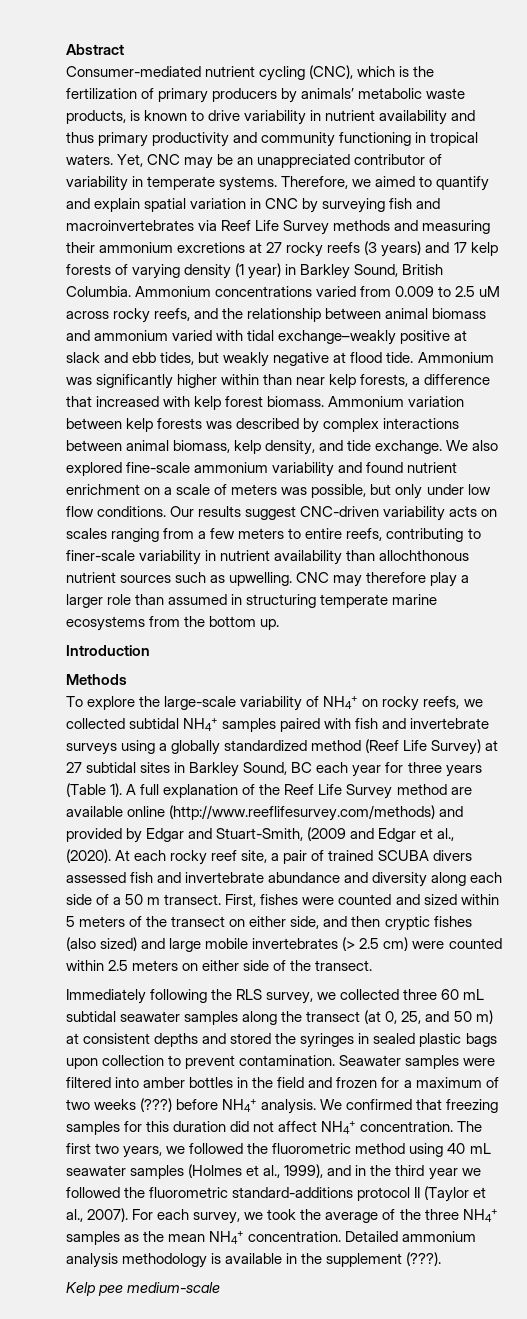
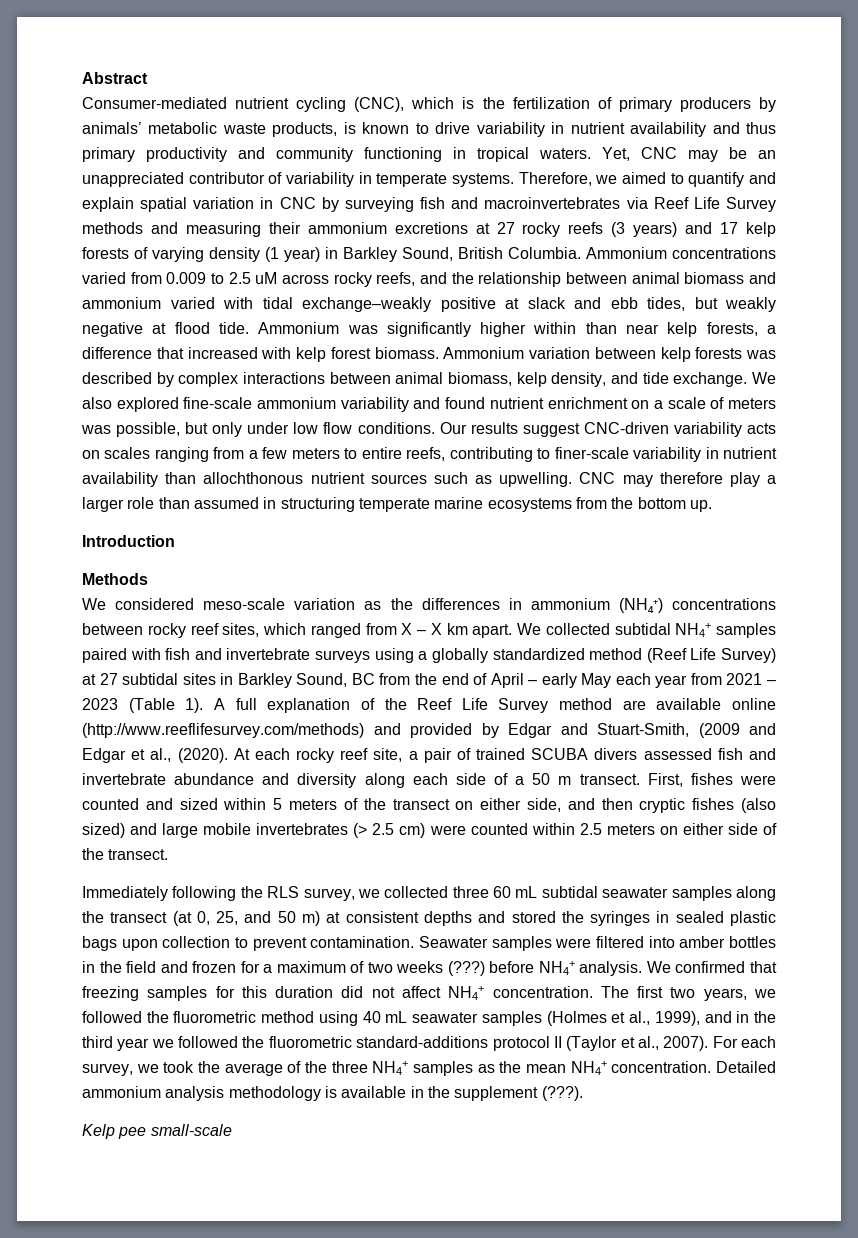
- To explore the large-scale variability of NH4+ on rocky reefs, we collected subtidal NH4+ samples paired with fish and invertebrate surveys using a globally standardized method (Reef Life Survey) at 27 subtidal sites in Barkley Sound, BC each year for three years (Table 1).
+ We considered meso-scale variation as the differences in ammonium (NH₄⁺) concentrations between rocky reef sites, which ranged from X – X km apart. We collected subtidal NH4+ samples paired with fish and invertebrate surveys using a globally standardized method (Reef Life Survey) at 27 subtidal sites in Barkley Sound, BC from the end of April – early May each year from 2021 – 2023 (Table 1).
- Kelp pee medium-scale
+ Kelp pee small-scale

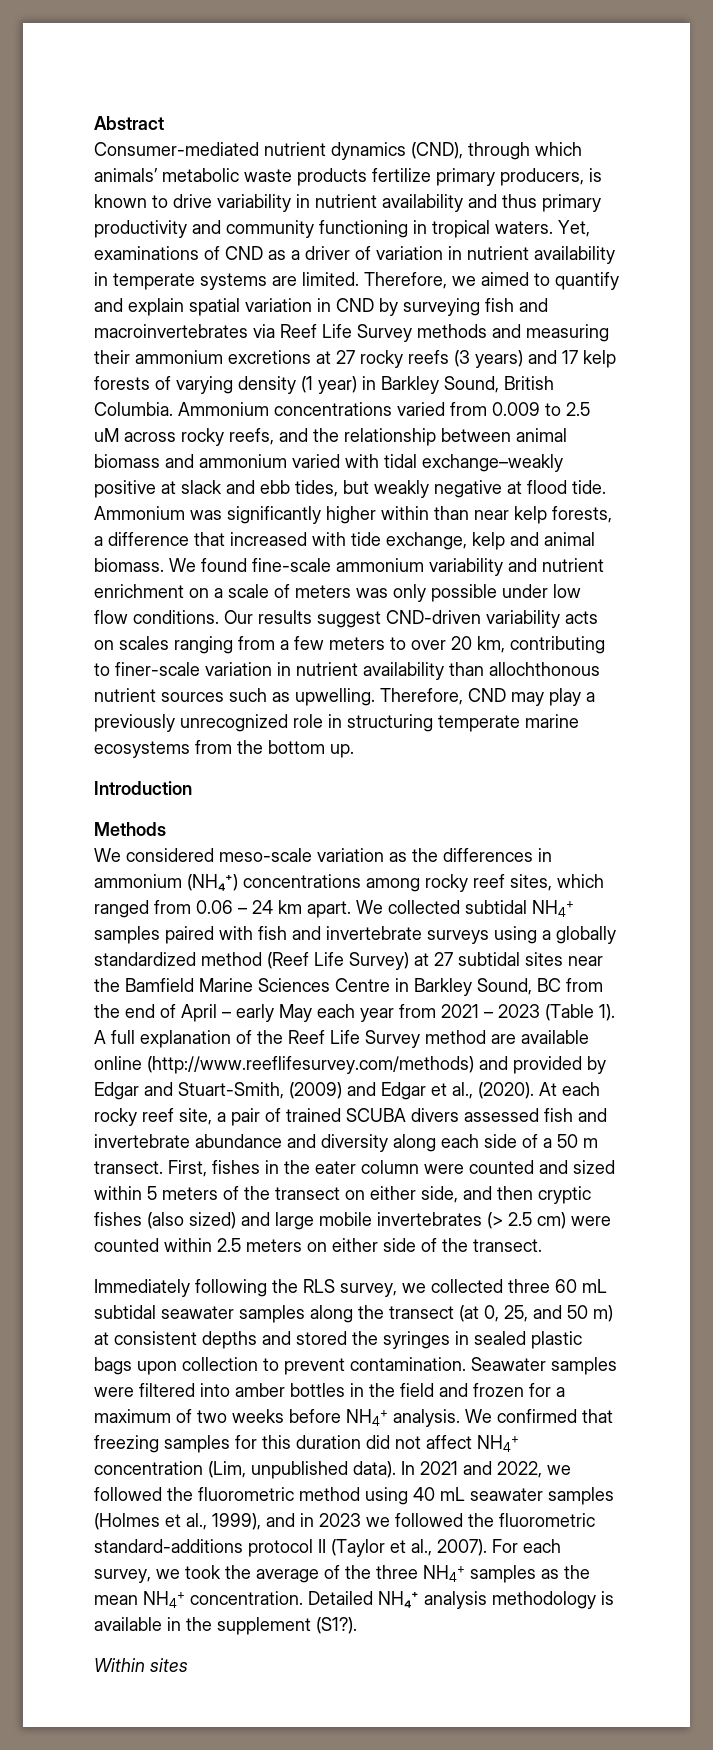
- Consumer-mediated nutrient cycling (CNC), which is the fertilization of primary producers by animals’ metabolic waste products, is known to drive variability in nutrient availability and thus primary productivity and community functioning in tropical waters.
+ Consumer-mediated nutrient dynamics (CND), through which animals’ metabolic waste products fertilize primary producers, is known to drive variability in nutrient availability and thus primary productivity and community functioning in tropical waters.
- Yet, CNC may be an unappreciated contributor of variability in temperate systems.
+ Yet, examinations of CND as a driver of variation in nutrient availability in temperate systems are limited.
- Therefore, we aimed to quantify and explain spatial variation in CNC by surveying fish and macroinvertebrates via Reef Life Survey methods and measuring their ammonium excretions at 27 rocky reefs (3 years) and 17 kelp forests of varying density (1 year) in Barkley Sound, British Columbia.
+ Therefore, we aimed to quantify and explain spatial variation in CND by surveying fish and macroinvertebrates via Reef Life Survey methods and measuring their ammonium excretions at 27 rocky reefs (3 years) and 17 kelp forests of varying density (1 year) in Barkley Sound, British Columbia.
- Ammonium was significantly higher within than near kelp forests, a difference that increased with kelp forest biomass. Ammonium variation between kelp forests was described by complex interactions between animal biomass, kelp density, and tide exchange. We also explored fine-scale ammonium variability and found nutrient enrichment on a scale of meters was possible, but only under low flow conditions.
+ Ammonium was significantly higher within than near kelp forests, a difference that increased with tide exchange, kelp and animal biomass. We found fine-scale ammonium variability and nutrient enrichment on a scale of meters was only possible under low flow conditions.
- Our results suggest CNC-driven variability acts on scales ranging from a few meters to entire reefs, contributing to finer-scale variability in nutrient availability than allochthonous nutrient sources such as upwelling.
+ Our results suggest CND-driven variability acts on scales ranging from a few meters to over 20 km, contributing to finer-scale variation in nutrient availability than allochthonous nutrient sources such as upwelling.
- CNC may therefore play a larger role than assumed in structuring temperate marine ecosystems from the bottom up.
+ Therefore, CND may play a previously unrecognized role in structuring temperate marine ecosystems from the bottom up.
- We considered meso-scale variation as the differences in ammonium (NH₄⁺) concentrations between rocky reef sites, which ranged from X – X km apart.
+ We considered meso-scale variation as the differences in ammonium (NH₄⁺) concentrations among rocky reef sites, which ranged from 0.06 – 24 km apart.
- We collected subtidal NH4+ samples paired with fish and invertebrate surveys using a globally standardized method (Reef Life Survey) at 27 subtidal sites in Barkley Sound, BC from the end of April – early May each year from 2021 – 2023 (Table 1).
+ We collected subtidal NH4+ samples paired with fish and invertebrate surveys using a globally standardized method (Reef Life Survey) at 27 subtidal sites near the Bamfield Marine Sciences Centre in Barkley Sound, BC from the end of April – early May each year from 2021 – 2023 (Table 1).
- A full explanation of the Reef Life Survey method are available online (http://www.reeflifesurvey.com/methods) and provided by Edgar and Stuart-Smith, (2009 and Edgar et al., (2020).
+ A full explanation of the Reef Life Survey method are available online (http://www.reeflifesurvey.com/methods) and provided by Edgar and Stuart-Smith, (2009) and Edgar et al., (2020).
- First, fishes were counted and sized within 5 meters of the transect on either side, and then cryptic fishes (also sized) and large mobile invertebrates (> 2.5 cm) were counted within 2.5 meters on either side of the transect.
+ First, fishes in the eater column were counted and sized within 5 meters of the transect on either side, and then cryptic fishes (also sized) and large mobile invertebrates (> 2.5 cm) were counted within 2.5 meters on either side of the transect.
- Seawater samples were filtered into amber bottles in the field and frozen for a maximum of two weeks (???) before NH4+ analysis.
+ Seawater samples were filtered into amber bottles in the field and frozen for a maximum of two weeks before NH4+ analysis.
- We confirmed that freezing samples for this duration did not affect NH4+ concentration. The first two years, we followed the fluorometric method using 40 mL seawater samples (Holmes et al., 1999), and in the third year we followed the fluorometric standard-additions protocol II (Taylor et al., 2007).
+ We confirmed that freezing samples for this duration did not affect NH4+ concentration (Lim, unpublished data). In 2021 and 2022, we followed the fluorometric method using 40 mL seawater samples (Holmes et al., 1999), and in 2023 we followed the fluorometric standard-additions protocol II (Taylor et al., 2007).
- Detailed ammonium analysis methodology is available in the supplement (???).
- Kelp pee small-scale
+ Detailed NH₄⁺ analysis methodology is available in the supplement (S1?).
+ Within sites

